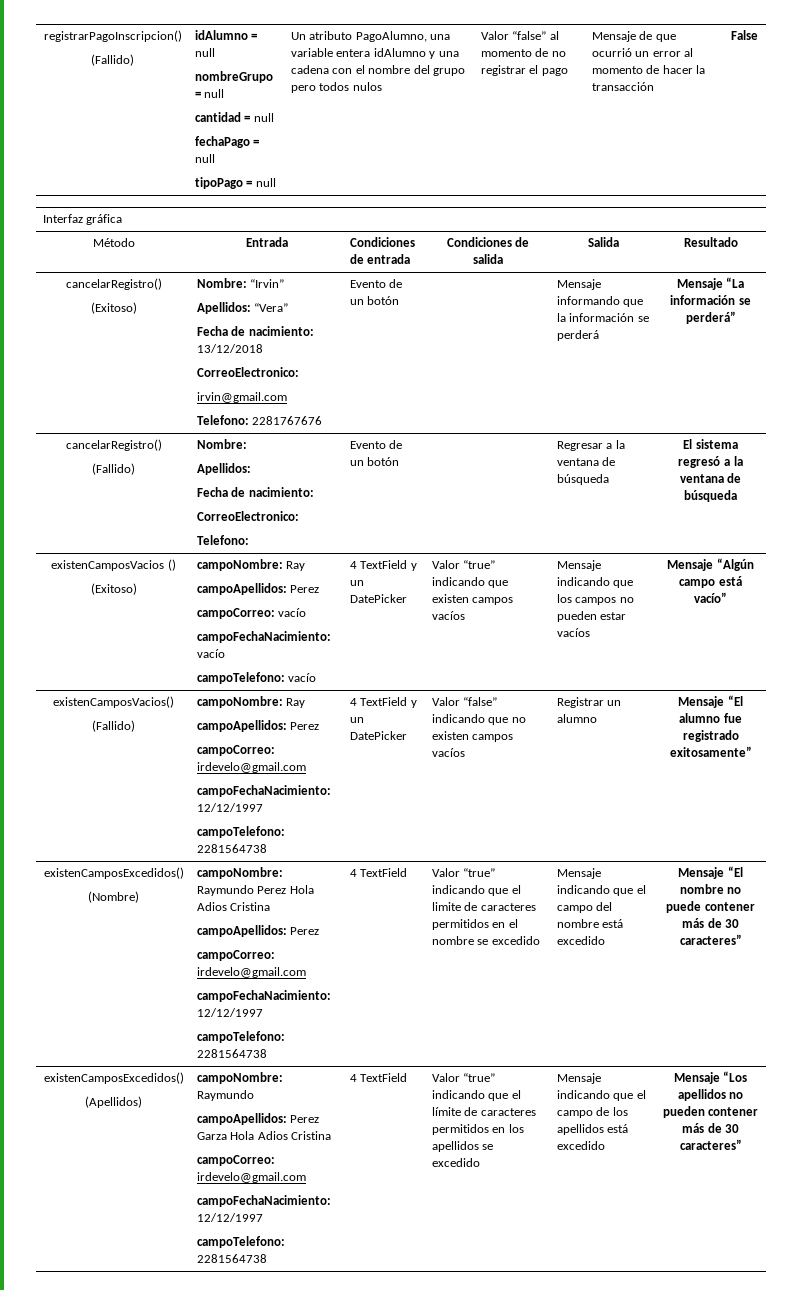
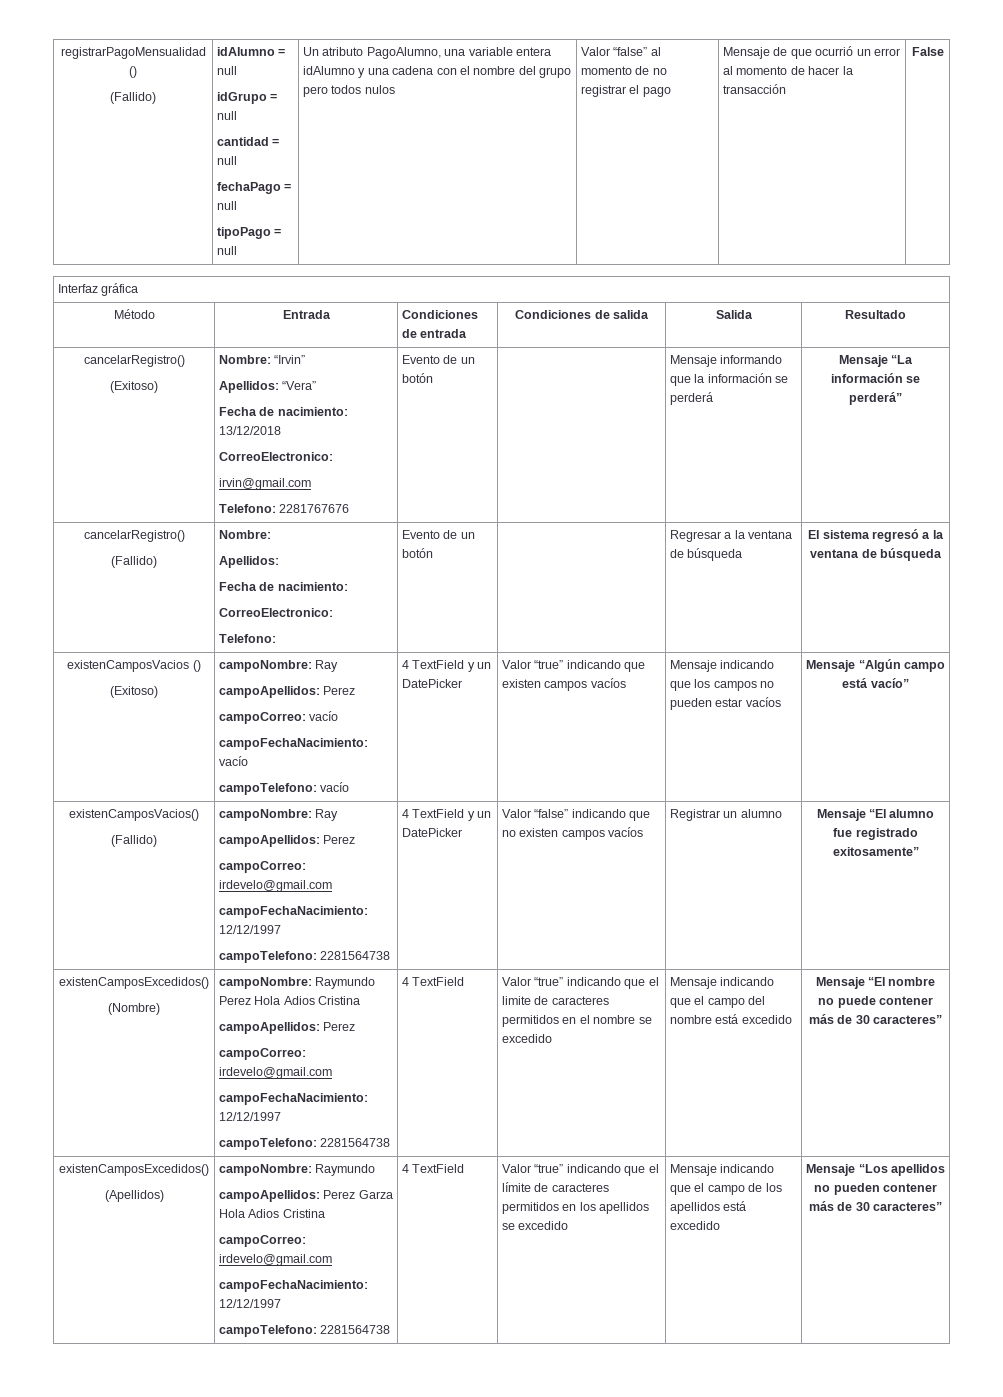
- registrarPagoInscripcion()
+ registrarPagoMensualidad ()
- nombreGrupo = null
+ idGrupo = null

